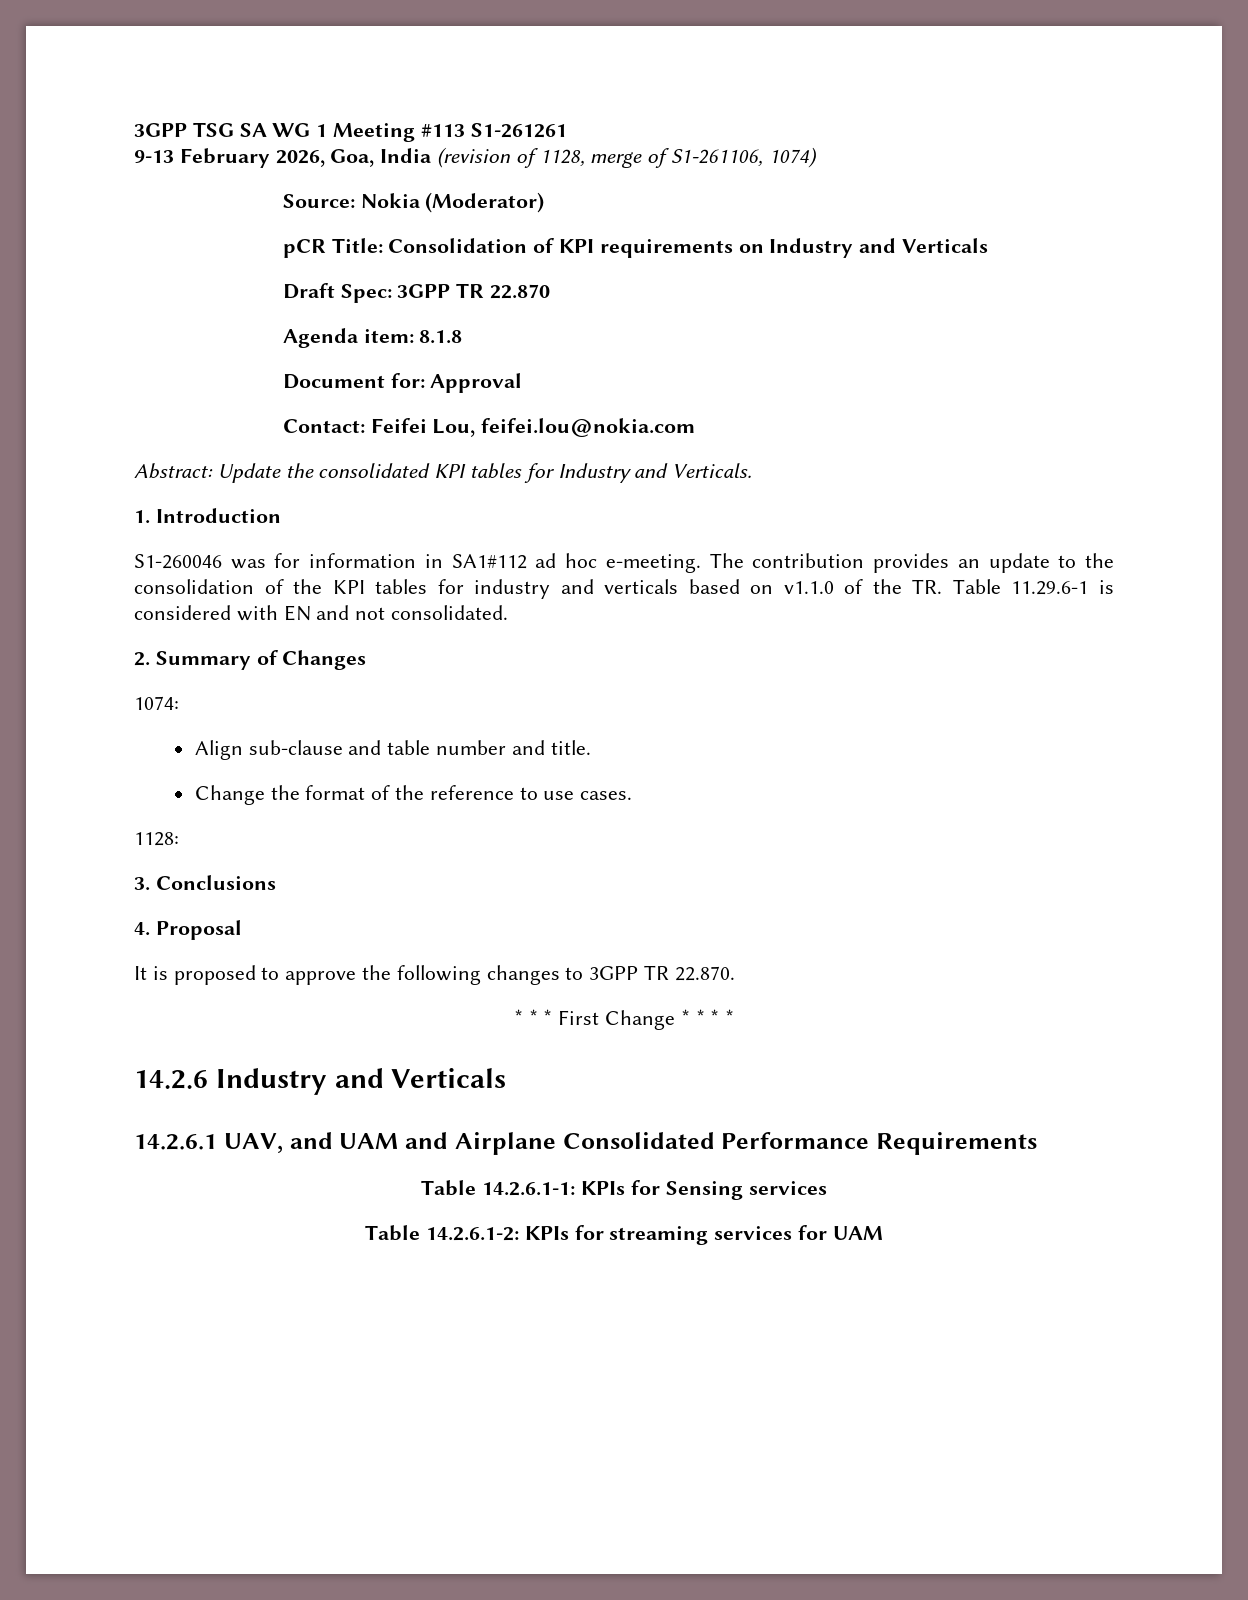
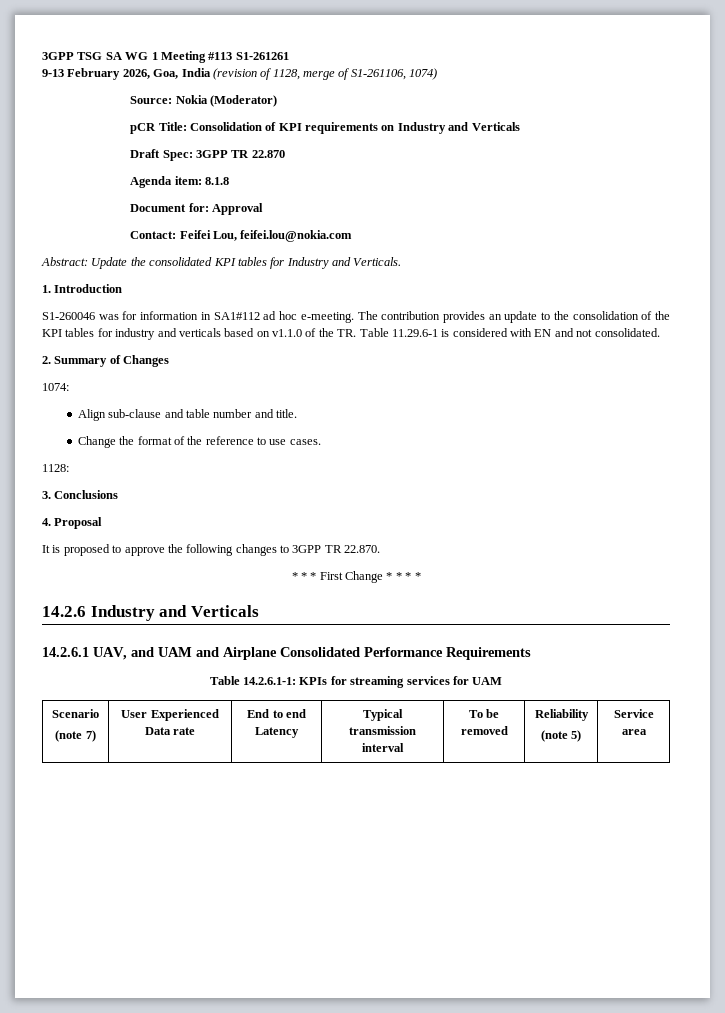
- Table 14.2.6.1-1: KPIs for Sensing services
- Table 14.2.6.1-2: KPIs for streaming services for UAM
+ Table 14.2.6.1-1: KPIs for streaming services for UAM
+ Scenario
+ (note 7) | User Experienced Data rate | End to end Latency | Typical transmission interval | To be removed | Reliability
+ (note 5) | Service area

